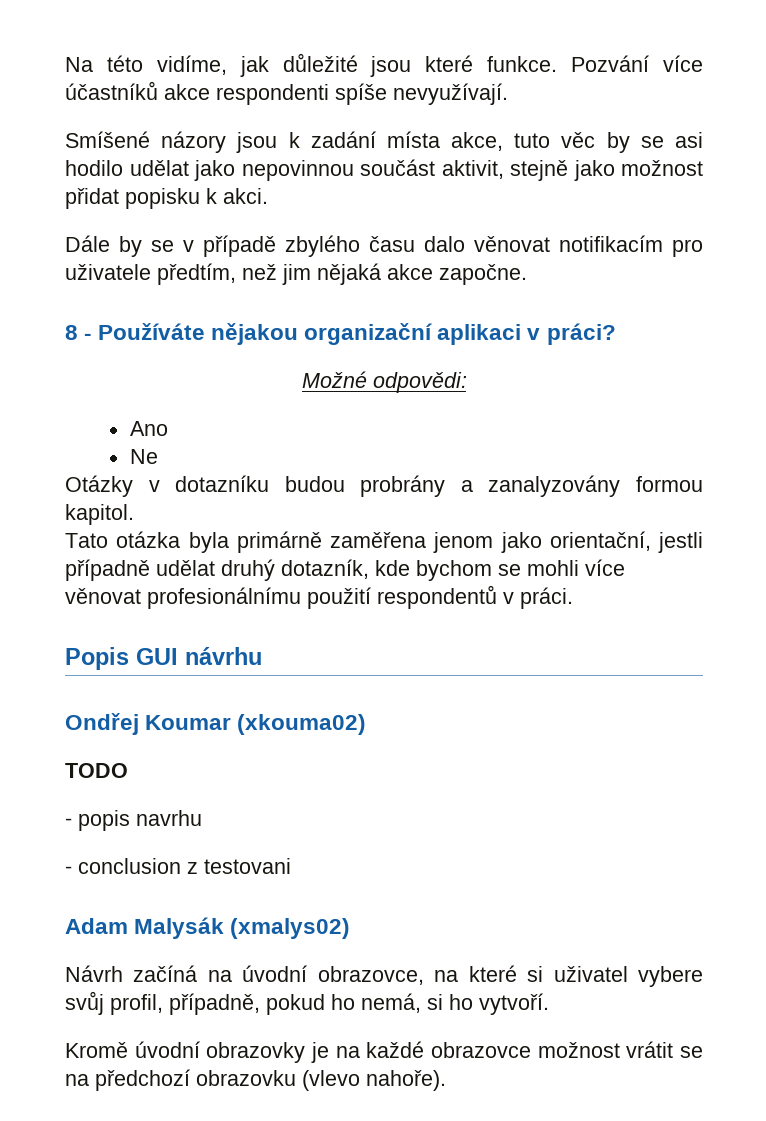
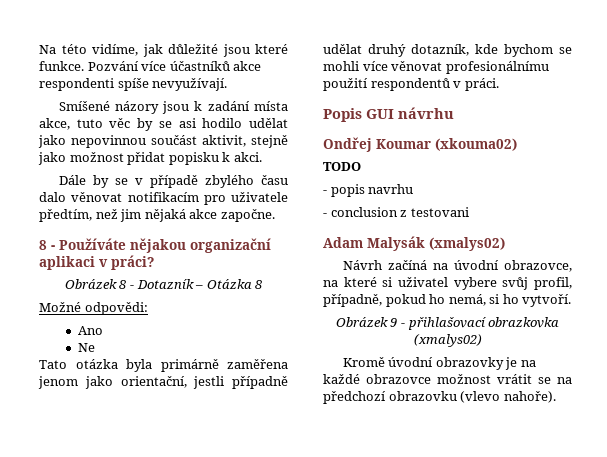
+ Obrázek 8 - Dotazník – Otázka 8
  Možné odpovědi:
  Ano
  Ne
- Otázky v dotazníku budou probrány a zanalyzovány formou kapitol.
+ Obrázek 9 - přihlašovací obrazkovka (xmalys02)

